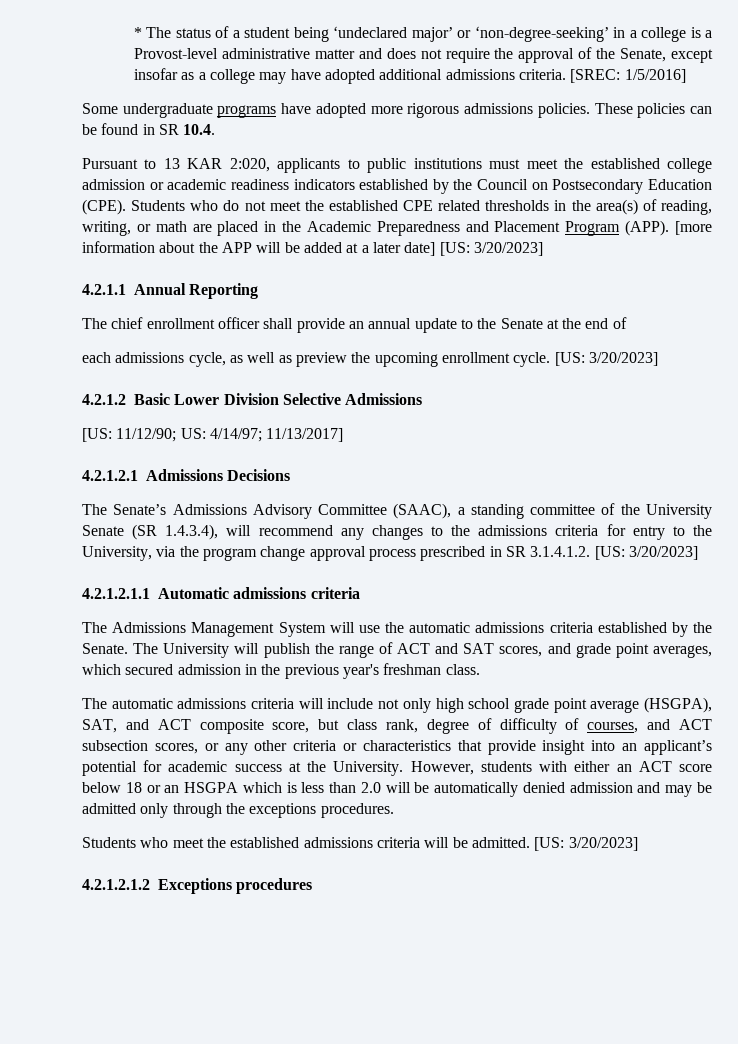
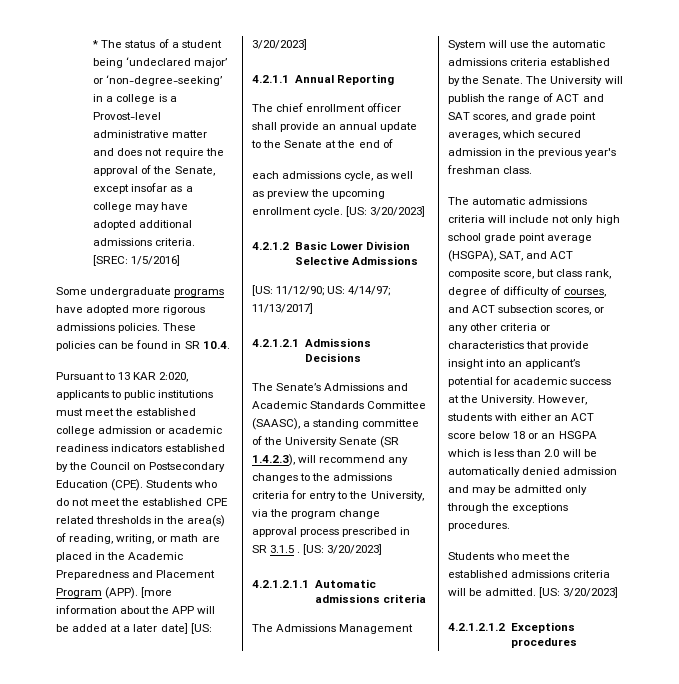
- The Senate’s Admissions Advisory Committee (SAAC), a standing committee of the University Senate (SR 1.4.3.4), will recommend any changes to the admissions criteria for entry to the University, via the program change approval process prescribed in SR 3.1.4.1.2. [US: 3/20/2023]
+ The Senate’s Admissions and Academic Standards Committee (SAASC), a standing committee of the University Senate (SR 1.4.2.3), will recommend any changes to the admissions criteria for entry to the University, via the program change approval process prescribed in SR 3.1.5 . [US: 3/20/2023]

